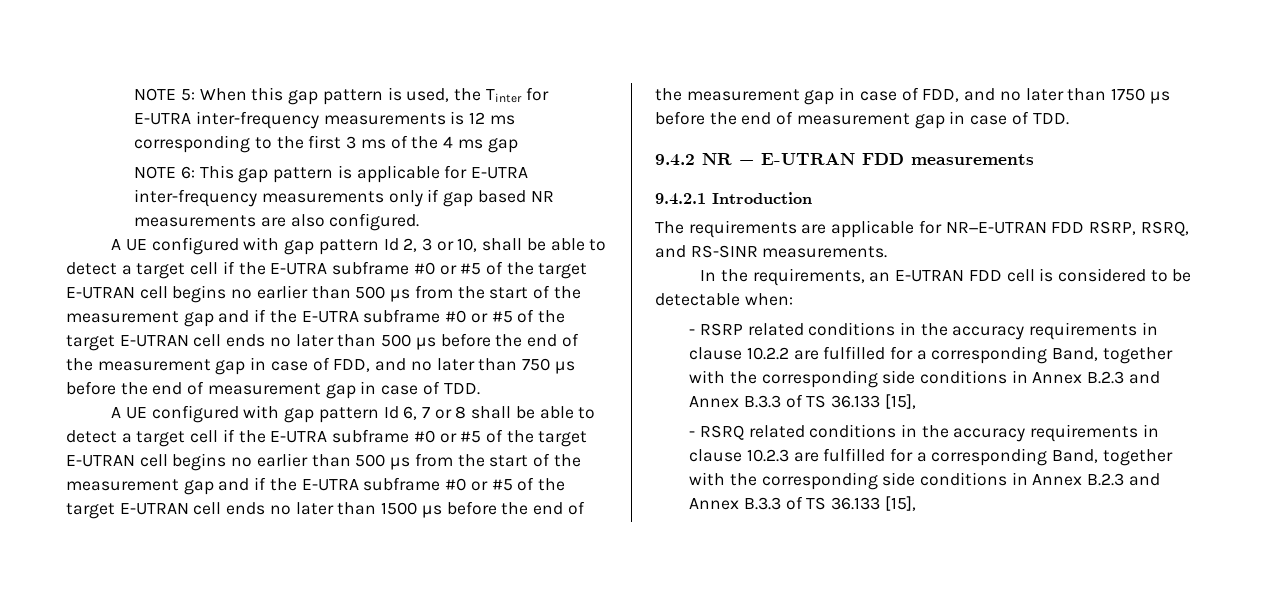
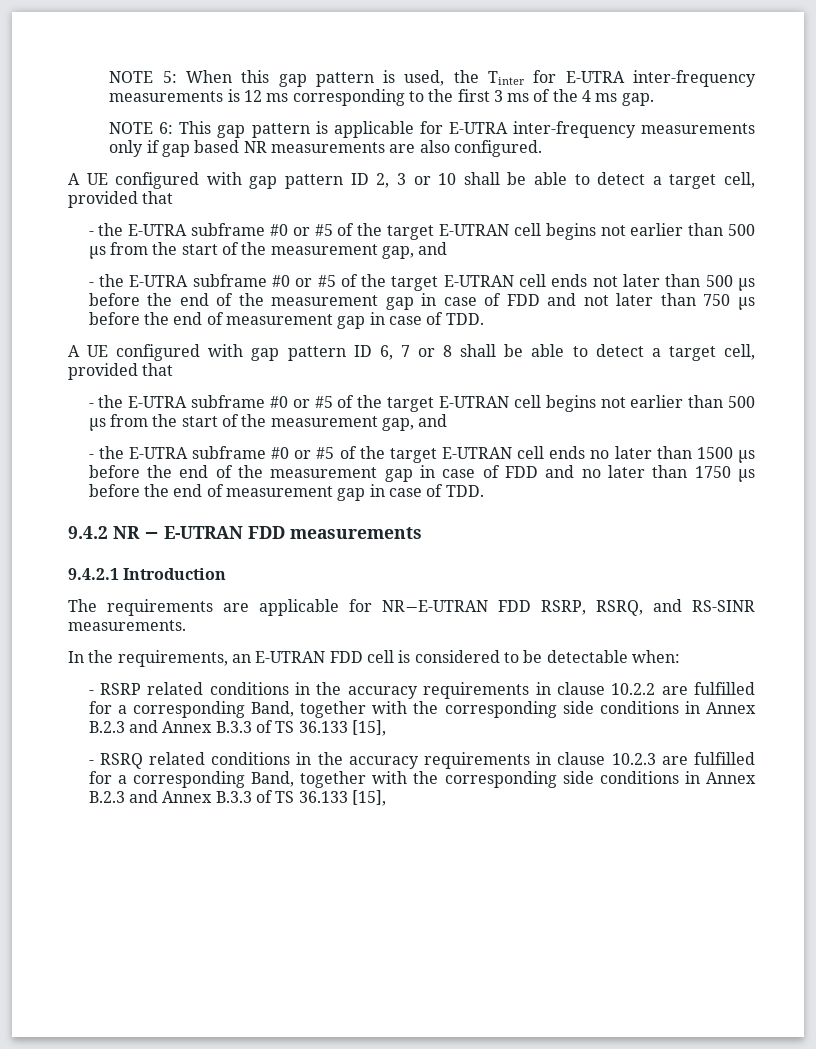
- NOTE 5: When this gap pattern is used, the Tinter for E-UTRA inter-frequency measurements is 12 ms corresponding to the first 3 ms of the 4 ms gap
+ NOTE 5: When this gap pattern is used, the Tinter for E-UTRA inter-frequency measurements is 12 ms corresponding to the first 3 ms of the 4 ms gap.
- A UE configured with gap pattern Id 2, 3 or 10, shall be able to detect a target cell if the E-UTRA subframe #0 or #5 of the target E-UTRAN cell begins no earlier than 500 μs from the start of the measurement gap and if the E-UTRA subframe #0 or #5 of the target E-UTRAN cell ends no later than 500 μs before the end of the measurement gap in case of FDD, and no later than 750 μs before the end of measurement gap in case of TDD.
+ A UE configured with gap pattern ID 2, 3 or 10 shall be able to detect a target cell, provided that
+ - the E-UTRA subframe #0 or #5 of the target E-UTRAN cell begins not earlier than 500 μs from the start of the measurement gap, and
+ - the E-UTRA subframe #0 or #5 of the target E-UTRAN cell ends not later than 500 μs before the end of the measurement gap in case of FDD and not later than 750 μs before the end of measurement gap in case of TDD.
- A UE configured with gap pattern Id 6, 7 or 8 shall be able to detect a target cell if the E-UTRA subframe #0 or #5 of the target E-UTRAN cell begins no earlier than 500 μs from the start of the measurement gap and if the E-UTRA subframe #0 or #5 of the target E-UTRAN cell ends no later than 1500 μs before the end of the measurement gap in case of FDD, and no later than 1750 μs before the end of measurement gap in case of TDD.
+ A UE configured with gap pattern ID 6, 7 or 8 shall be able to detect a target cell, provided that
+ - the E-UTRA subframe #0 or #5 of the target E-UTRAN cell begins not earlier than 500 μs from the start of the measurement gap, and
+ - the E-UTRA subframe #0 or #5 of the target E-UTRAN cell ends no later than 1500 μs before the end of the measurement gap in case of FDD and no later than 1750 μs before the end of measurement gap in case of TDD.

